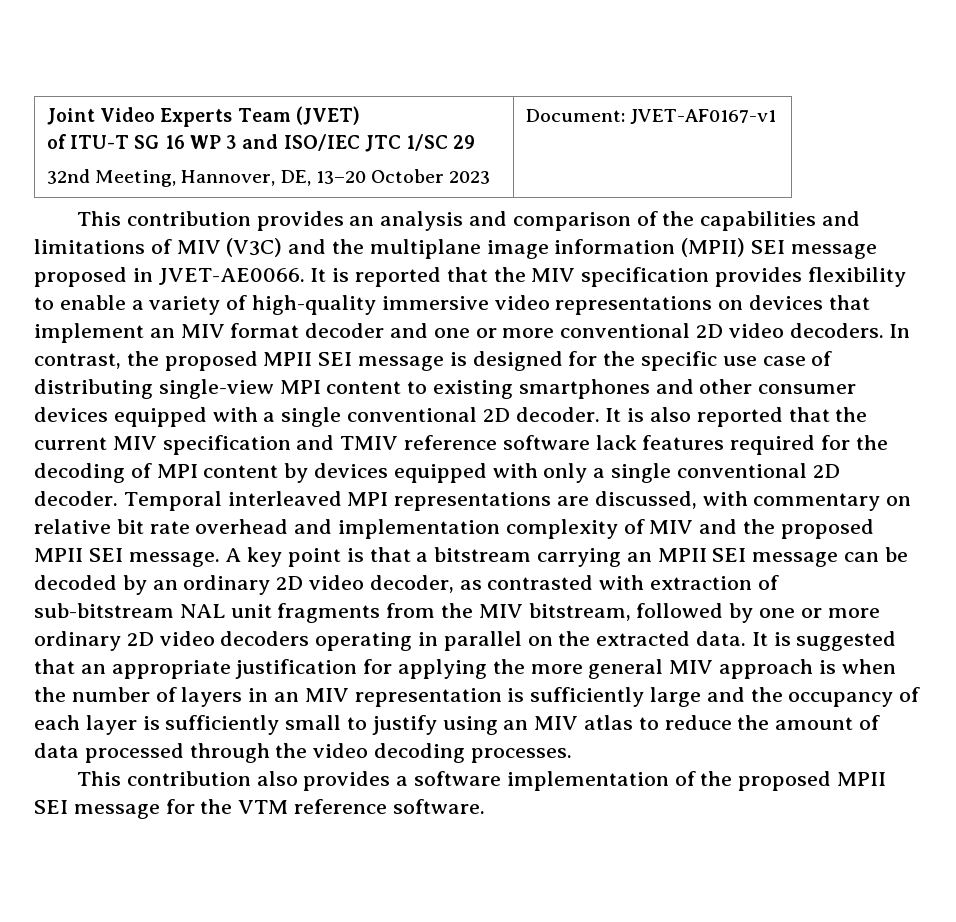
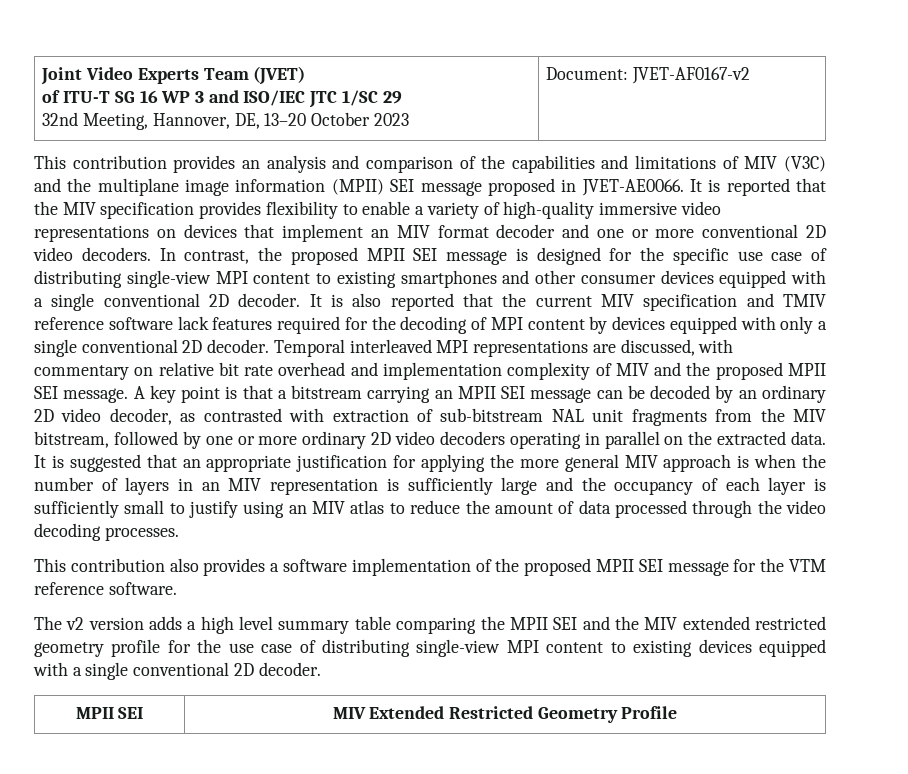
  Joint Video Experts Team (JVET)
  of ITU-T SG 16 WP 3 and ISO/IEC JTC 1/SC 29
- 32nd Meeting, Hannover, DE, 13–20 October 2023 | Document: JVET-AF0167-v1
+ 32nd Meeting, Hannover, DE, 13–20 October 2023 | Document: JVET-AF0167-v2
+ The v2 version adds a high level summary table comparing the MPII SEI and the MIV extended restricted geometry profile for the use case of distributing single-view MPI content to existing devices equipped with a single conventional 2D decoder.
+ MPII SEI | MIV Extended Restricted Geometry Profile

